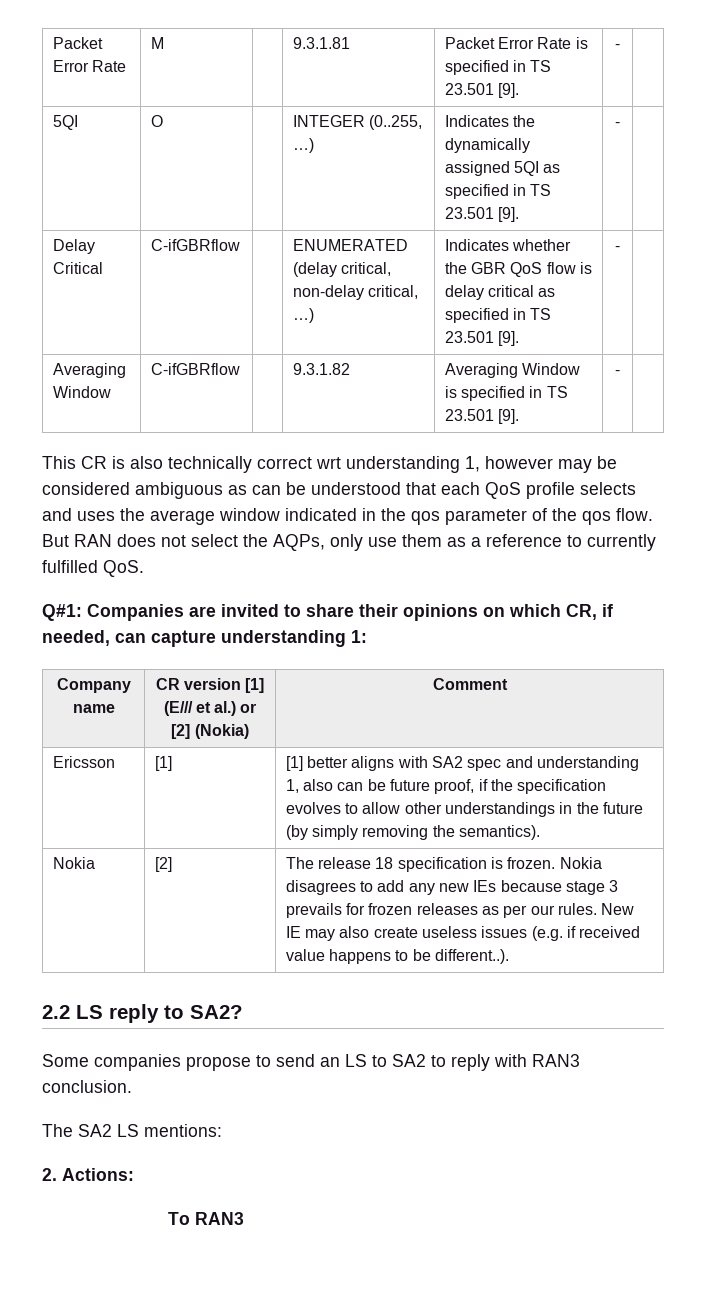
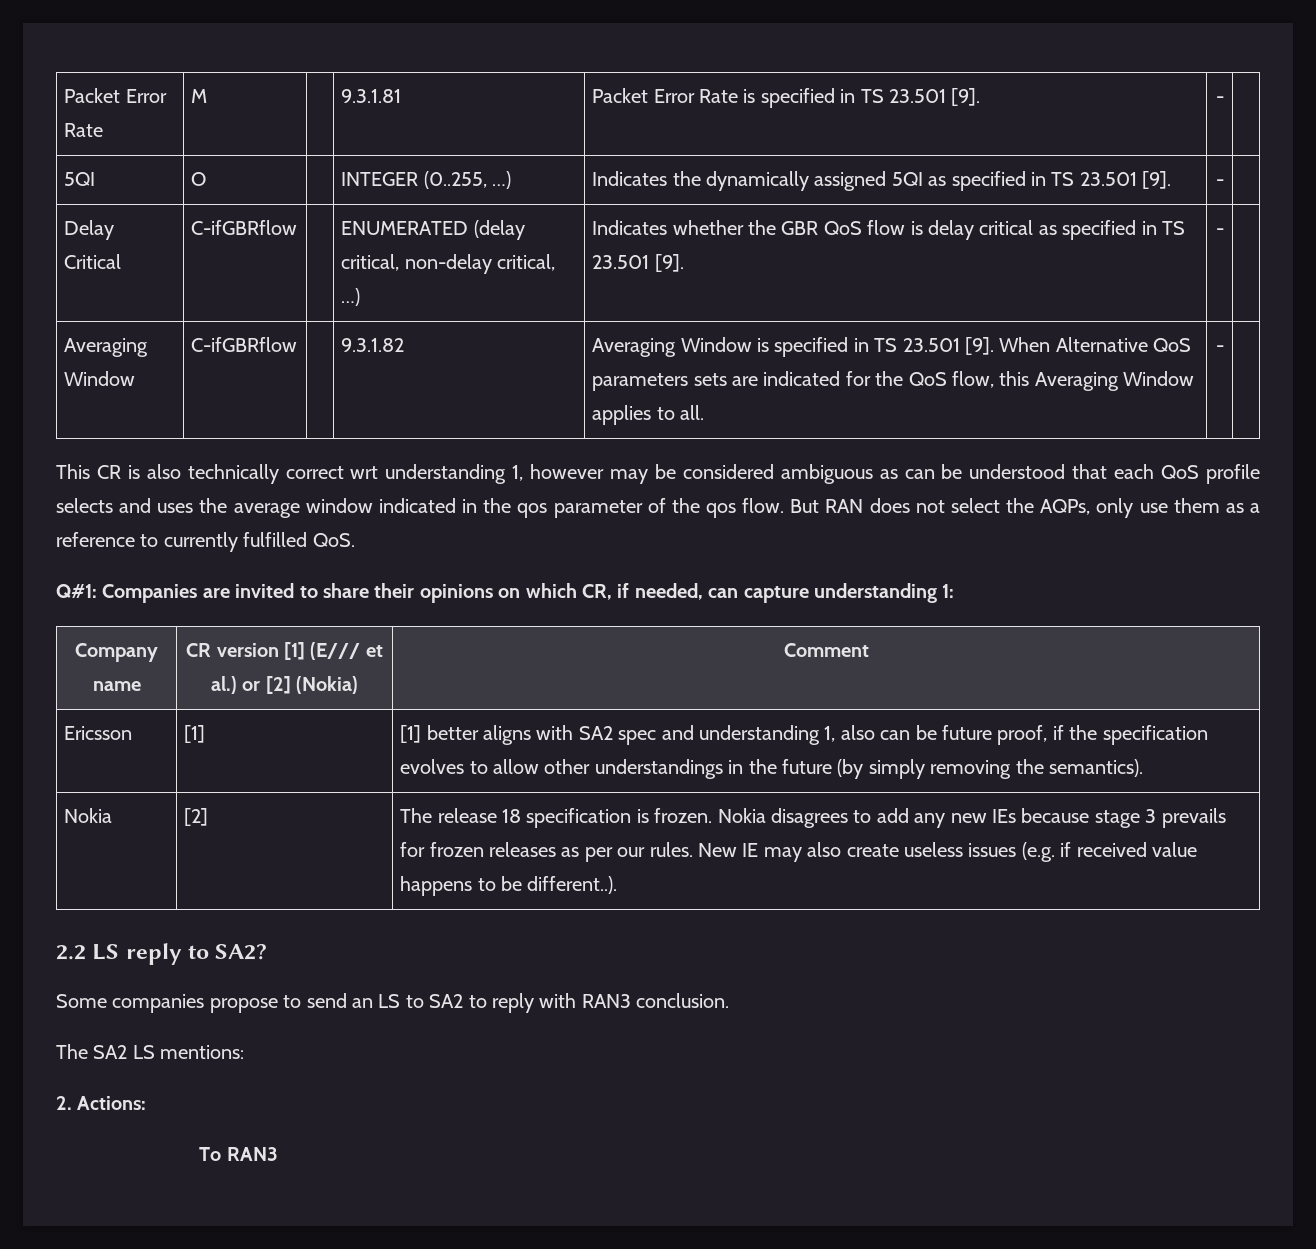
- Averaging Window | C-ifGBRflow | | 9.3.1.82 | Averaging Window is specified in TS 23.501 [9]. | - |
+ Averaging Window | C-ifGBRflow | | 9.3.1.82 | Averaging Window is specified in TS 23.501 [9]. When Alternative QoS parameters sets are indicated for the QoS flow, this Averaging Window applies to all. | - |

